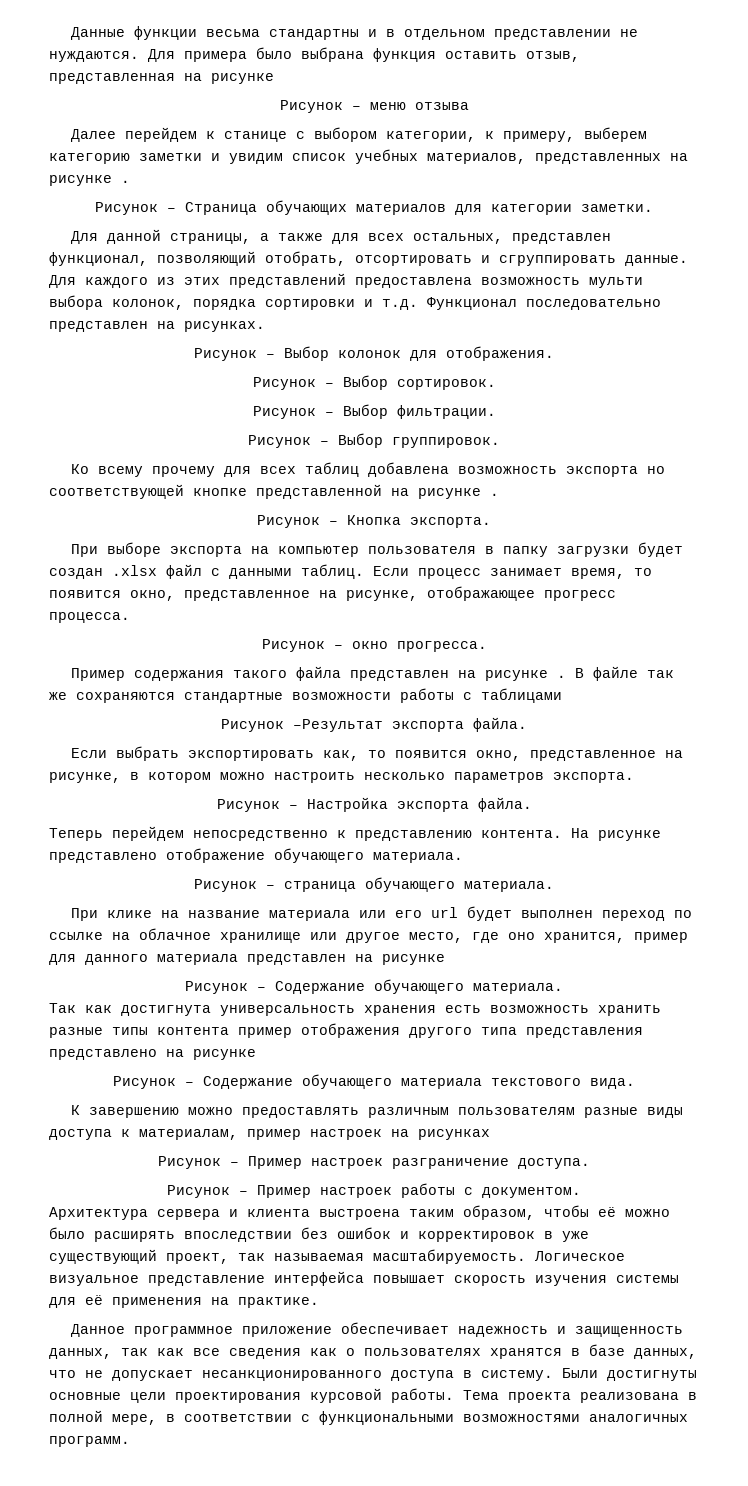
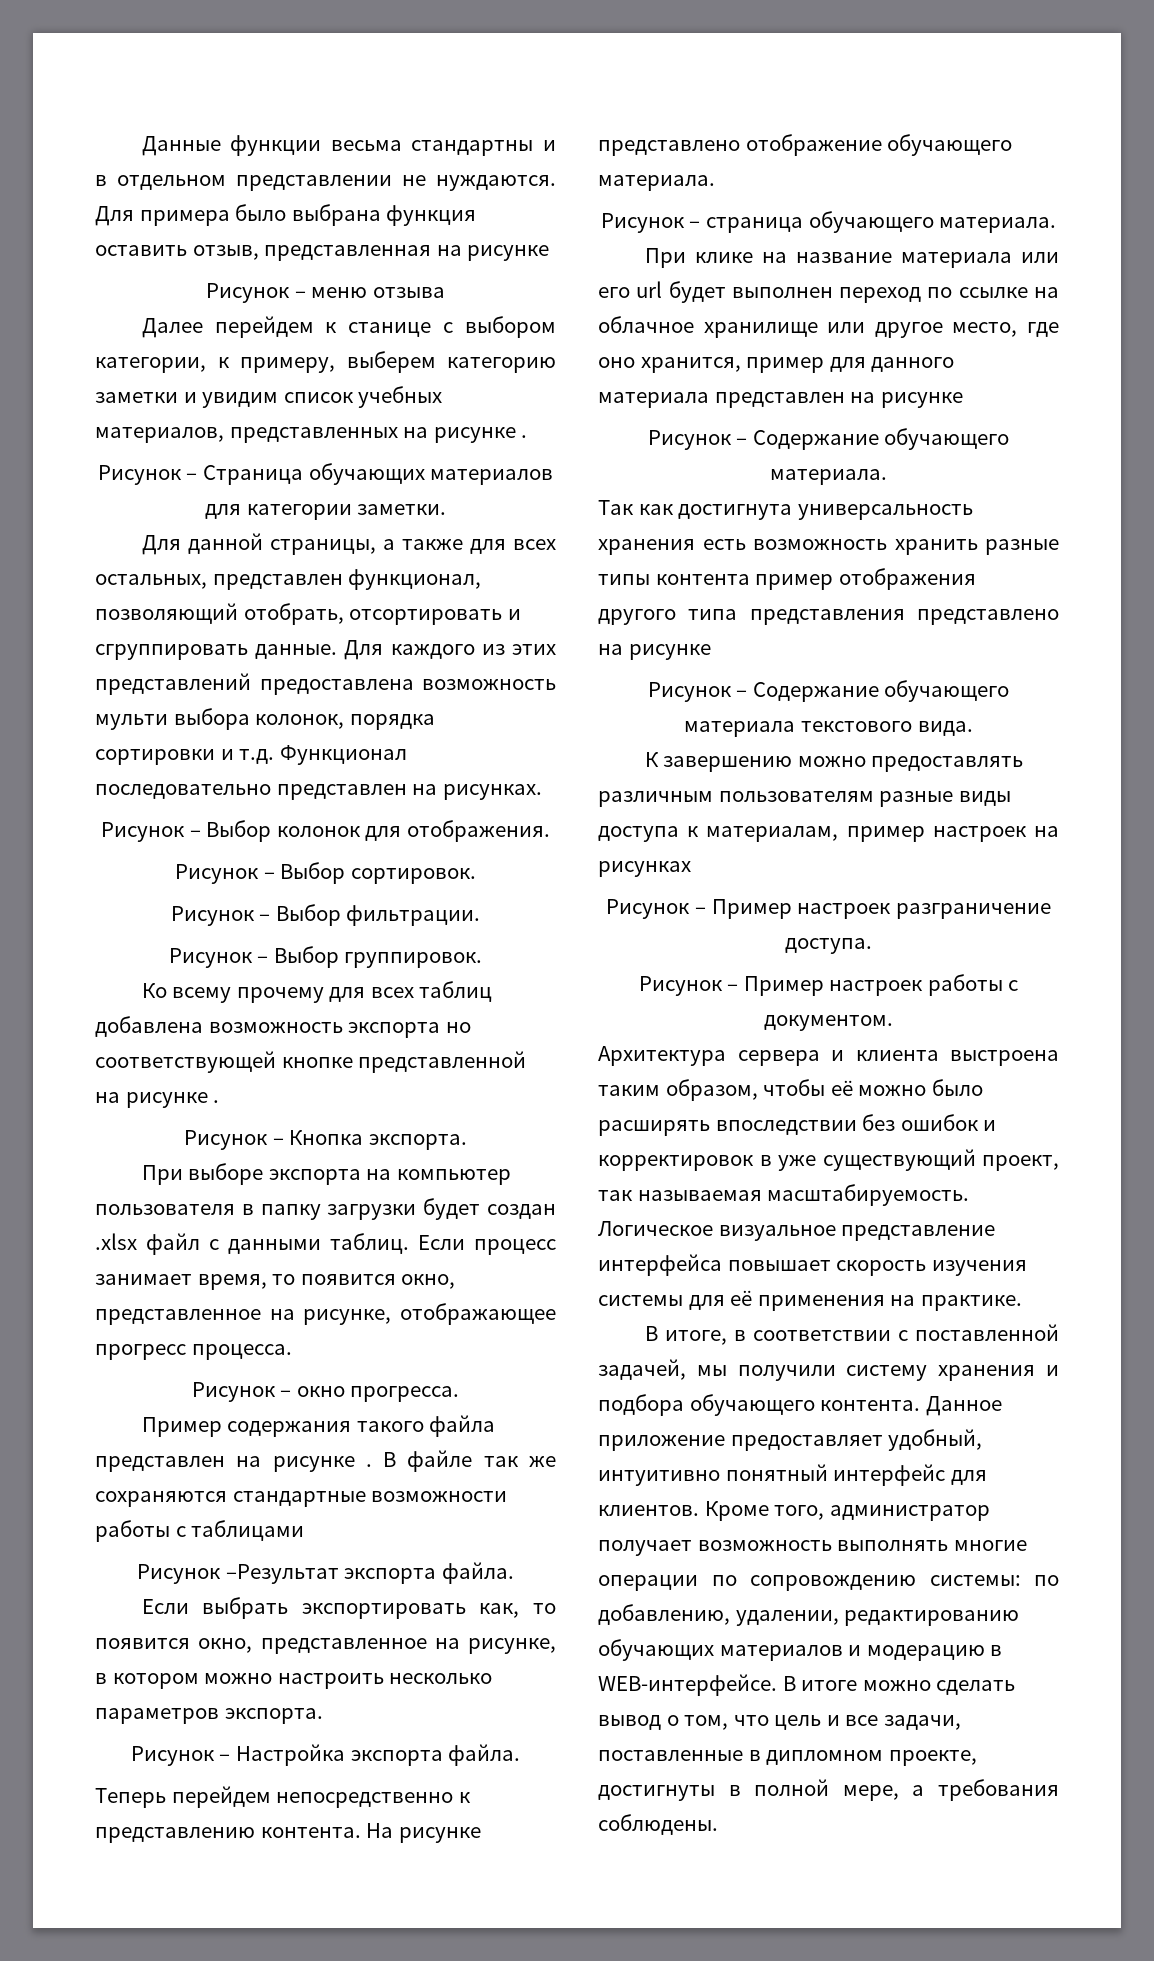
- Данное программное приложение обеспечивает надежность и защищенность данных, так как все сведения как о пользователях хранятся в базе данных, что не допускает несанкционированного доступа в систему. Были достигнуты основные цели проектирования курсовой работы. Тема проекта реализована в полной мере, в соответствии с функциональными возможностями аналогичных программ.
+ В итоге, в соответствии с поставленной задачей, мы получили систему хранения и подбора обучающего контента. Данное приложение предоставляет удобный, интуитивно понятный интерфейс для клиентов. Кроме того, администратор получает возможность выполнять многие операции по сопровождению системы: по добавлению, удалении, редактированию обучающих материалов и модерацию в WEB-интерфейсе. В итоге можно сделать вывод о том, что цель и все задачи, поставленные в дипломном проекте, достигнуты в полной мере, а требования соблюдены.

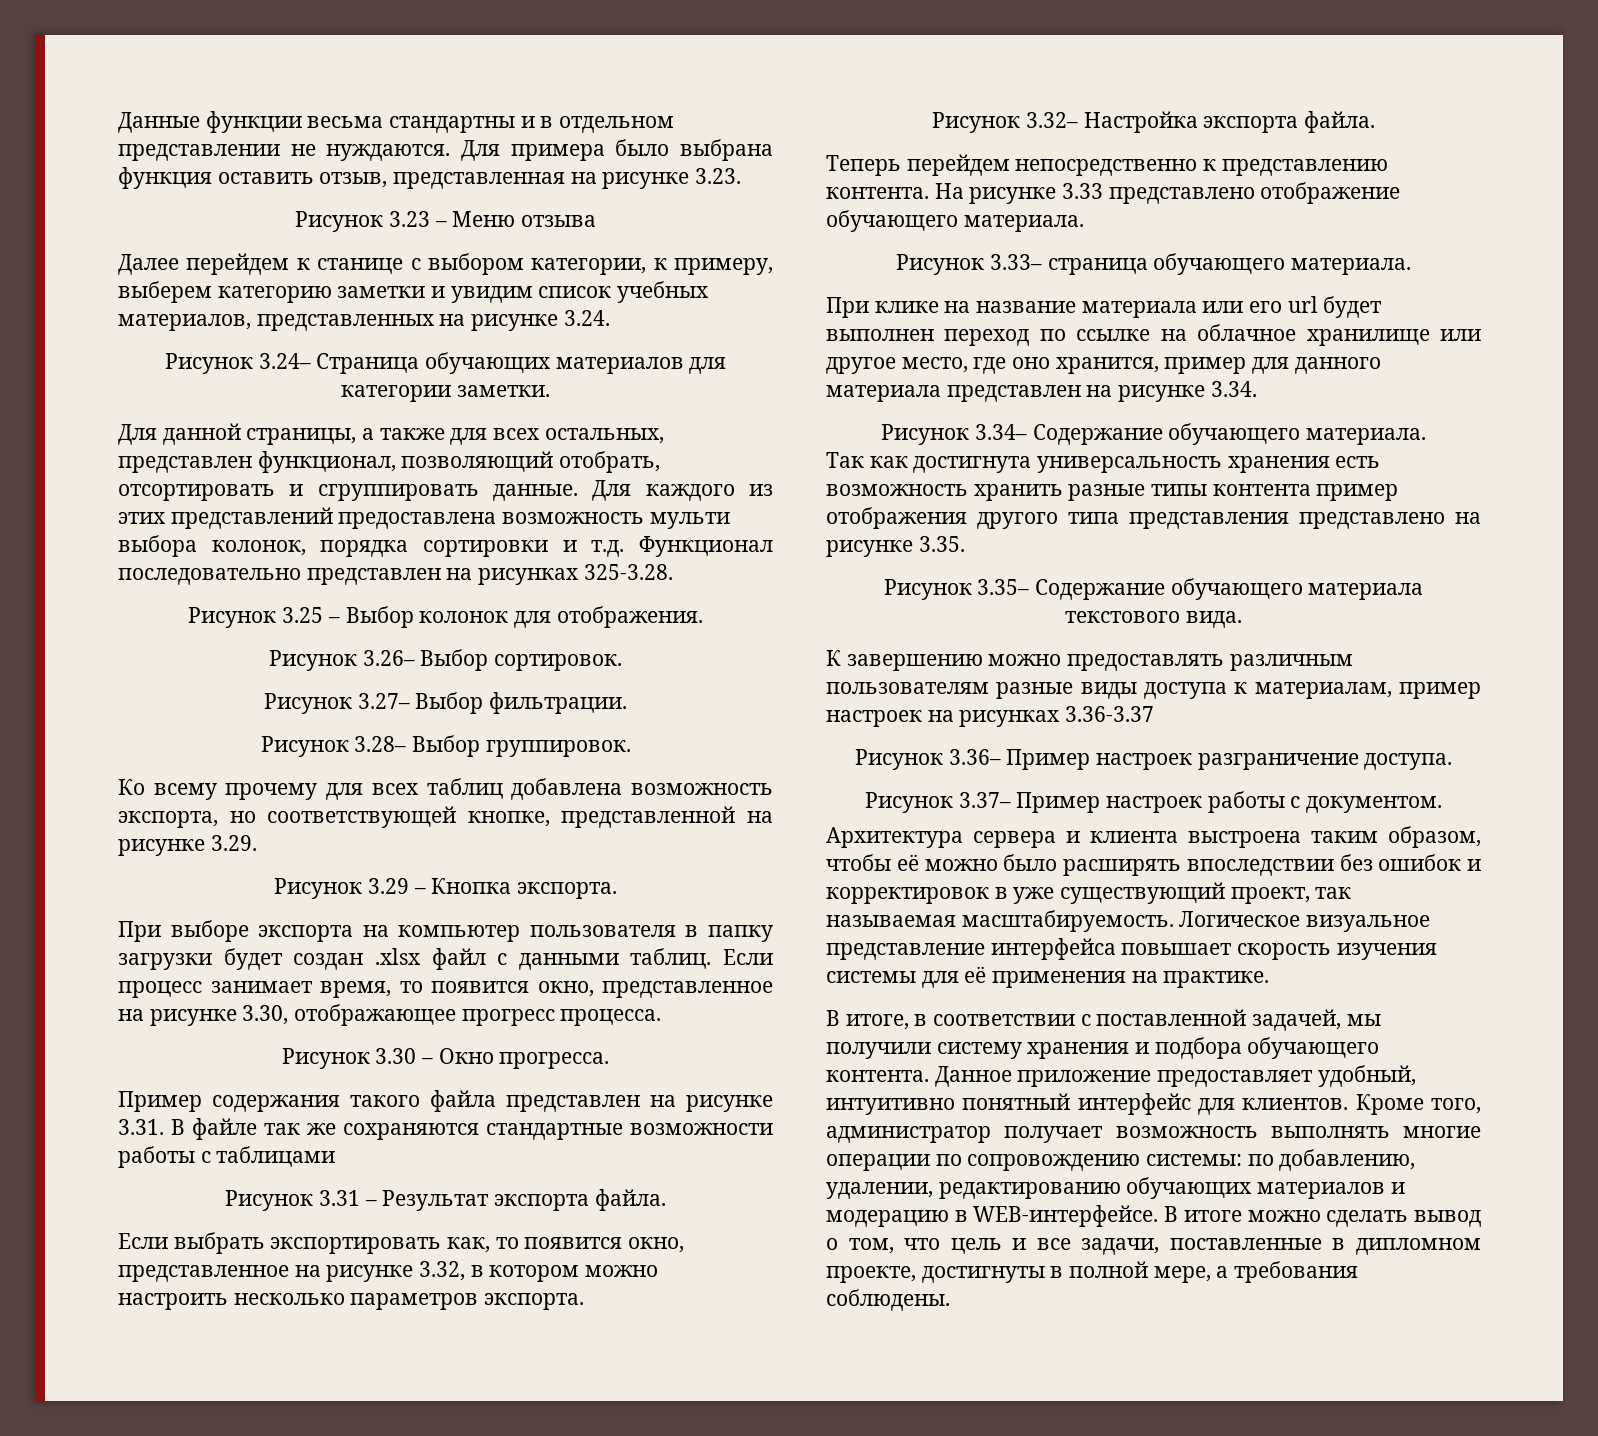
- Для примера было выбрана функция оставить отзыв, представленная на рисунке
- Рисунок – меню отзыва
+ Для примера было выбрана функция оставить отзыв, представленная на рисунке 3.23.
+ Рисунок 3.23 – Меню отзыва
- Далее перейдем к станице с выбором категории, к примеру, выберем категорию заметки и увидим список учебных материалов, представленных на рисунке .
- Рисунок – Страница обучающих материалов для категории заметки.
+ Далее перейдем к станице с выбором категории, к примеру, выберем категорию заметки и увидим список учебных материалов, представленных на рисунке 3.24.
+ Рисунок 3.24– Страница обучающих материалов для категории заметки.
- Для каждого из этих представлений предоставлена возможность мульти выбора колонок, порядка сортировки и т.д. Функционал последовательно представлен на рисунках.
- Рисунок – Выбор колонок для отображения.
+ Для каждого из этих представлений предоставлена возможность мульти выбора колонок, порядка сортировки и т.д. Функционал последовательно представлен на рисунках 325-3.28.
+ Рисунок 3.25 – Выбор колонок для отображения.
- Рисунок – Выбор сортировок.
+ Рисунок 3.26– Выбор сортировок.
- Рисунок – Выбор фильтрации.
+ Рисунок 3.27– Выбор фильтрации.
- Рисунок – Выбор группировок.
+ Рисунок 3.28– Выбор группировок.
- Ко всему прочему для всех таблиц добавлена возможность экспорта но соответствующей кнопке представленной на рисунке .
- Рисунок – Кнопка экспорта.
+ Ко всему прочему для всех таблиц добавлена возможность экспорта, но соответствующей кнопке, представленной на рисунке 3.29.
+ Рисунок 3.29 – Кнопка экспорта.
- Если процесс занимает время, то появится окно, представленное на рисунке, отображающее прогресс процесса.
+ Если процесс занимает время, то появится окно, представленное на рисунке 3.30, отображающее прогресс процесса.
- Рисунок – окно прогресса.
+ Рисунок 3.30 – Окно прогресса.
- Пример содержания такого файла представлен на рисунке . В файле так же сохраняются стандартные возможности работы с таблицами
+ Пример содержания такого файла представлен на рисунке 3.31. В файле так же сохраняются стандартные возможности работы с таблицами
- Рисунок –Результат экспорта файла.
+ Рисунок 3.31 – Результат экспорта файла.
- Если выбрать экспортировать как, то появится окно, представленное на рисунке, в котором можно настроить несколько параметров экспорта.
+ Если выбрать экспортировать как, то появится окно, представленное на рисунке 3.32, в котором можно настроить несколько параметров экспорта.
- Рисунок – Настройка экспорта файла.
+ Рисунок 3.32– Настройка экспорта файла.
- На рисунке представлено отображение обучающего материала.
+ На рисунке 3.33 представлено отображение обучающего материала.
- Рисунок – страница обучающего материала.
+ Рисунок 3.33– страница обучающего материала.
- При клике на название материала или его url будет выполнен переход по ссылке на облачное хранилище или другое место, где оно хранится, пример для данного материала представлен на рисунке
- Рисунок – Содержание обучающего материала.
+ При клике на название материала или его url будет выполнен переход по ссылке на облачное хранилище или другое место, где оно хранится, пример для данного материала представлен на рисунке 3.34.
+ Рисунок 3.34– Содержание обучающего материала.
- Так как достигнута универсальность хранения есть возможность хранить разные типы контента пример отображения другого типа представления представлено на рисунке
- Рисунок – Содержание обучающего материала текстового вида.
+ Так как достигнута универсальность хранения есть возможность хранить разные типы контента пример отображения другого типа представления представлено на рисунке 3.35.
+ Рисунок 3.35– Содержание обучающего материала текстового вида.
- К завершению можно предоставлять различным пользователям разные виды доступа к материалам, пример настроек на рисунках
- Рисунок – Пример настроек разграничение доступа.
+ К завершению можно предоставлять различным пользователям разные виды доступа к материалам, пример настроек на рисунках 3.36-3.37
+ Рисунок 3.36– Пример настроек разграничение доступа.
- Рисунок – Пример настроек работы с документом.
+ Рисунок 3.37– Пример настроек работы с документом.

